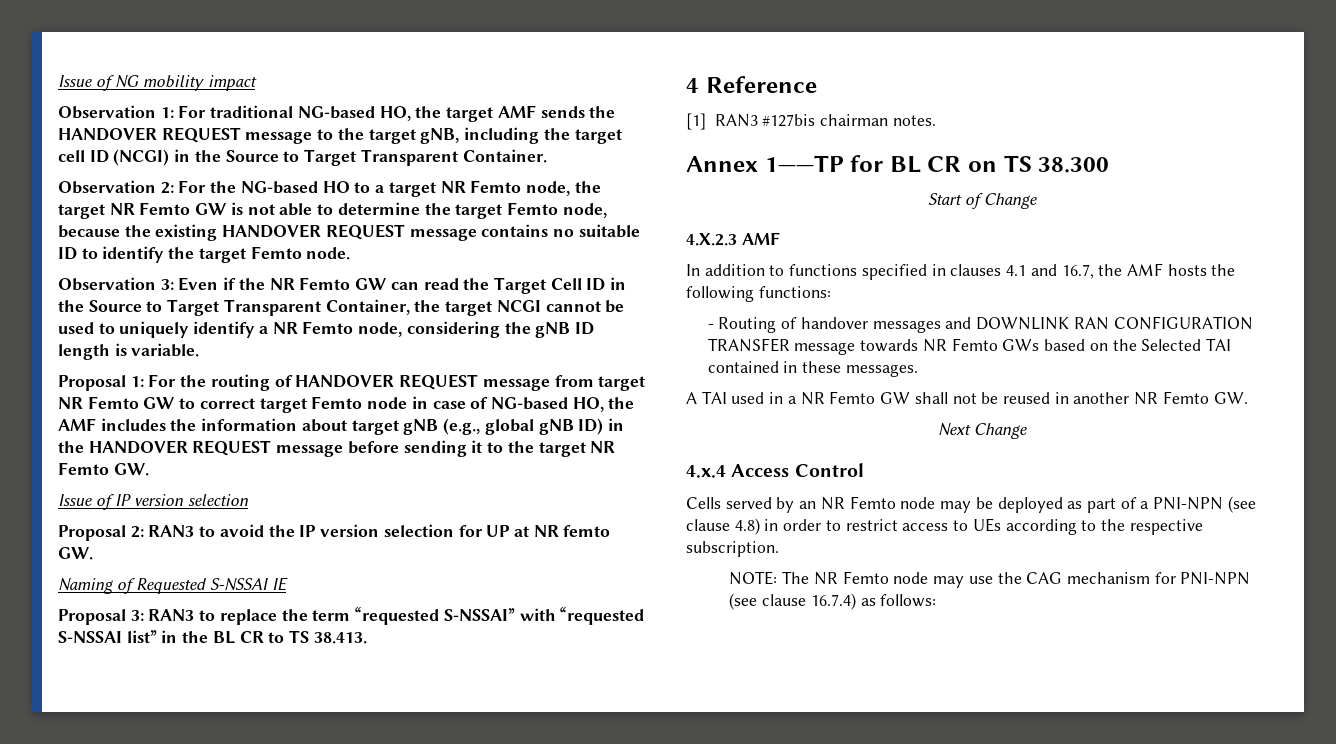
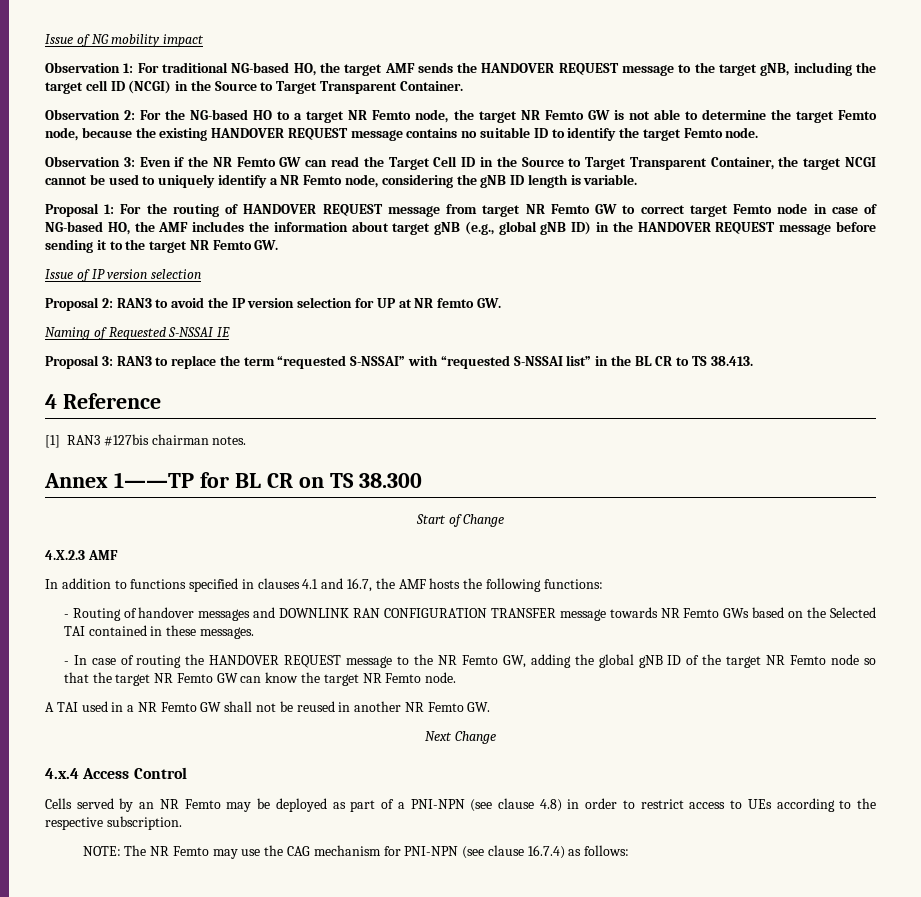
+ - In case of routing the HANDOVER REQUEST message to the NR Femto GW, adding the global gNB ID of the target NR Femto node so that the target NR Femto GW can know the target NR Femto node.
- Cells served by an NR Femto node may be deployed as part of a PNI-NPN (see clause 4.8) in order to restrict access to UEs according to the respective subscription.
+ Cells served by an NR Femto may be deployed as part of a PNI-NPN (see clause 4.8) in order to restrict access to UEs according to the respective subscription.
- NOTE: The NR Femto node may use the CAG mechanism for PNI-NPN (see clause 16.7.4) as follows:
+ NOTE: The NR Femto may use the CAG mechanism for PNI-NPN (see clause 16.7.4) as follows:

